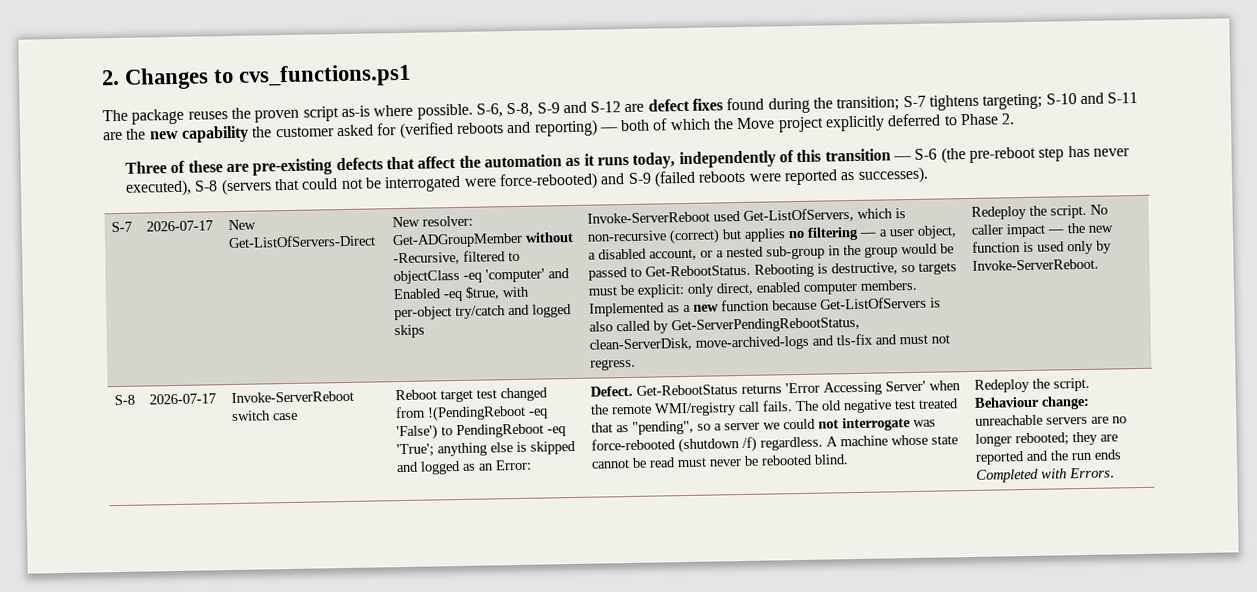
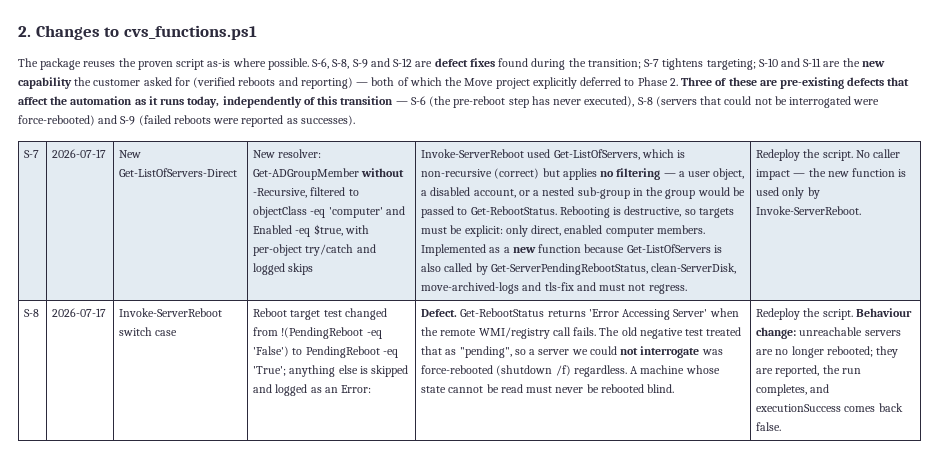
- S-10 and S-11 are the new capability the customer asked for (verified reboots and reporting) — both of which the Move project explicitly deferred to Phase 2.
- Three of these are pre-existing defects that affect the automation as it runs today, independently of this transition — S-6 (the pre-reboot step has never executed), S-8 (servers that could not be interrogated were force-rebooted) and S-9 (failed reboots were reported as successes).
+ S-10 and S-11 are the new capability the customer asked for (verified reboots and reporting) — both of which the Move project explicitly deferred to Phase 2. Three of these are pre-existing defects that affect the automation as it runs today, independently of this transition — S-6 (the pre-reboot step has never executed), S-8 (servers that could not be interrogated were force-rebooted) and S-9 (failed reboots were reported as successes).
- Behaviour change: unreachable servers are no longer rebooted; they are reported and the run ends Completed with Errors.
+ Behaviour change: unreachable servers are no longer rebooted; they are reported, the run completes, and executionSuccess comes back false.

